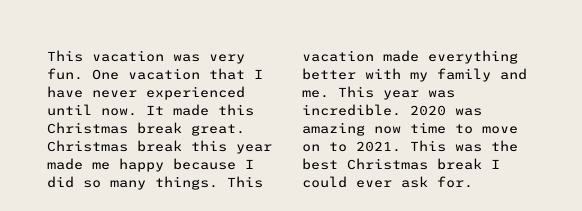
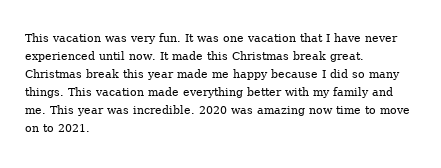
- One vacation that I have never experienced until now.
+ It was one vacation that I have never experienced until now.
- This was the best Christmas break I could ever ask for.

